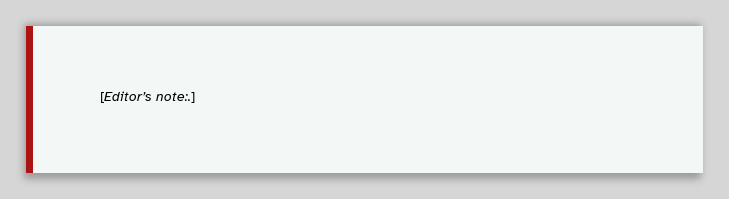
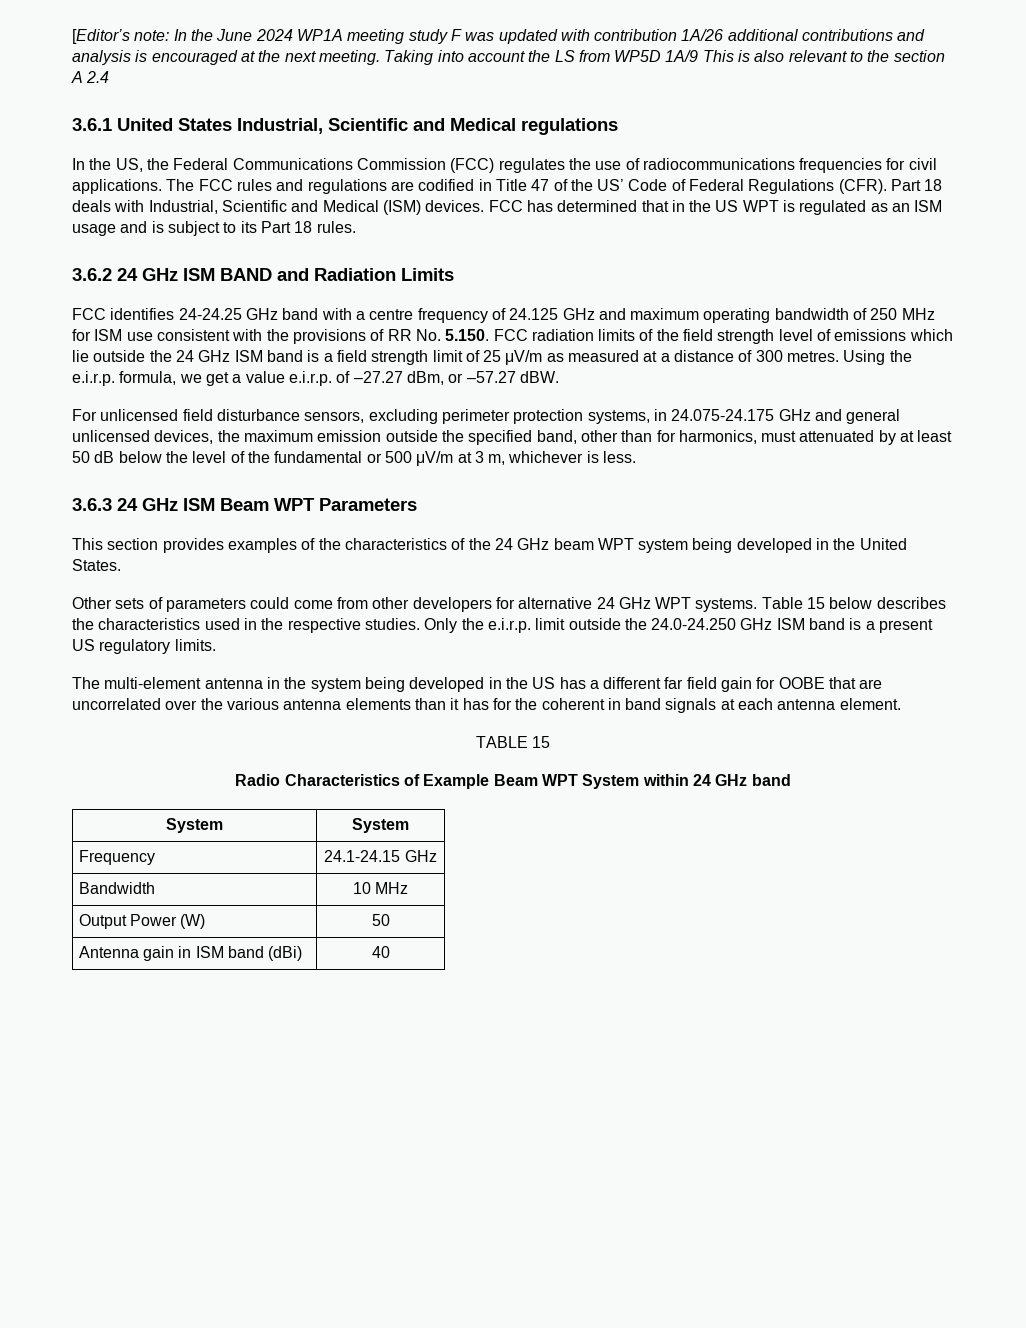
- [Editor’s note:.]
+ [Editor’s note: In the June 2024 WP1A meeting study F was updated with contribution 1A/26 additional contributions and analysis is encouraged at the next meeting. Taking into account the LS from WP5D 1A/9 This is also relevant to the section A 2.4
+ 3.6.1 United States Industrial, Scientific and Medical regulations
+ In the US, the Federal Communications Commission (FCC) regulates the use of radiocommunications frequencies for civil applications. The FCC rules and regulations are codified in Title 47 of the US’ Code of Federal Regulations (CFR). Part 18 deals with Industrial, Scientific and Medical (ISM) devices. FCC has determined that in the US WPT is regulated as an ISM usage and is subject to its Part 18 rules.
+ 3.6.2 24 GHz ISM BAND and Radiation Limits
+ FCC identifies 24-24.25 GHz band with a centre frequency of 24.125 GHz and maximum operating bandwidth of 250 MHz for ISM use consistent with the provisions of RR No. 5.150. FCC radiation limits of the field strength level of emissions which lie outside the 24 GHz ISM band is a field strength limit of 25 μV/m as measured at a distance of 300 metres. Using the e.i.r.p. formula, we get a value e.i.r.p. of –27.27 dBm, or –57.27 dBW.
+ For unlicensed field disturbance sensors, excluding perimeter protection systems, in 24.075-24.175 GHz and general unlicensed devices, the maximum emission outside the specified band, other than for harmonics, must attenuated by at least 50 dB below the level of the fundamental or 500 μV/m at 3 m, whichever is less.
+ 3.6.3 24 GHz ISM Beam WPT Parameters
+ This section provides examples of the characteristics of the 24 GHz beam WPT system being developed in the United States.
+ Other sets of parameters could come from other developers for alternative 24 GHz WPT systems. Table 15 below describes the characteristics used in the respective studies. Only the e.i.r.p. limit outside the 24.0-24.250 GHz ISM band is a present US regulatory limits.
+ The multi-element antenna in the system being developed in the US has a different far field gain for OOBE that are uncorrelated over the various antenna elements than it has for the coherent in band signals at each antenna element.
+ TABLE 15
+ Radio Characteristics of Example Beam WPT System within 24 GHz band
+ System | System
+ Frequency | 24.1-24.15 GHz
+ Bandwidth | 10 MHz
+ Output Power (W) | 50
+ Antenna gain in ISM band (dBi) | 40

